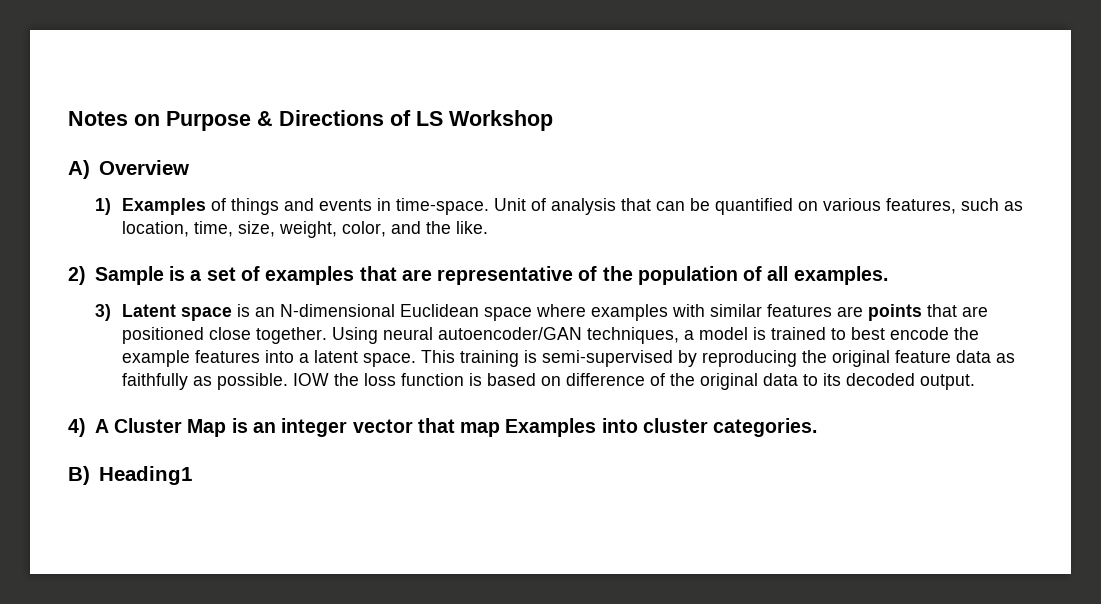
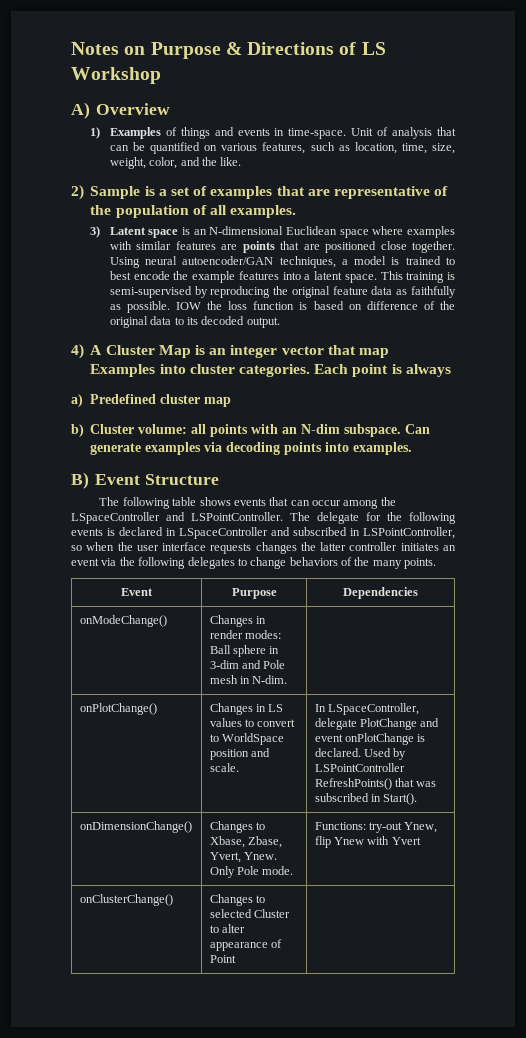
- 4) A Cluster Map is an integer vector that map Examples into cluster categories.
- B) Heading1
+ 4) A Cluster Map is an integer vector that map Examples into cluster categories. Each point is always
+ a) Predefined cluster map
+ b) Cluster volume: all points with an N-dim subspace. Can generate examples via decoding points into examples.
+ B) Event Structure
+ The following table shows events that can occur among the LSpaceController and LSPointController. The delegate for the following events is declared in LSpaceController and subscribed in LSPointController, so when the user interface requests changes the latter controller initiates an event via the following delegates to change behaviors of the many points.
+ Event | Purpose | Dependencies
+ onModeChange() | Changes in render modes: Ball sphere in 3-dim and Pole mesh in N-dim. |
+ onPlotChange() | Changes in LS values to convert to WorldSpace position and scale. | In LSpaceController, delegate PlotChange and event onPlotChange is declared. Used by LSPointController RefreshPoints() that was subscribed in Start().
+ onDimensionChange() | Changes to Xbase, Zbase, Yvert, Ynew. Only Pole mode. | Functions: try-out Ynew, flip Ynew with Yvert
+ onClusterChange() | Changes to selected Cluster to alter appearance of Point |

